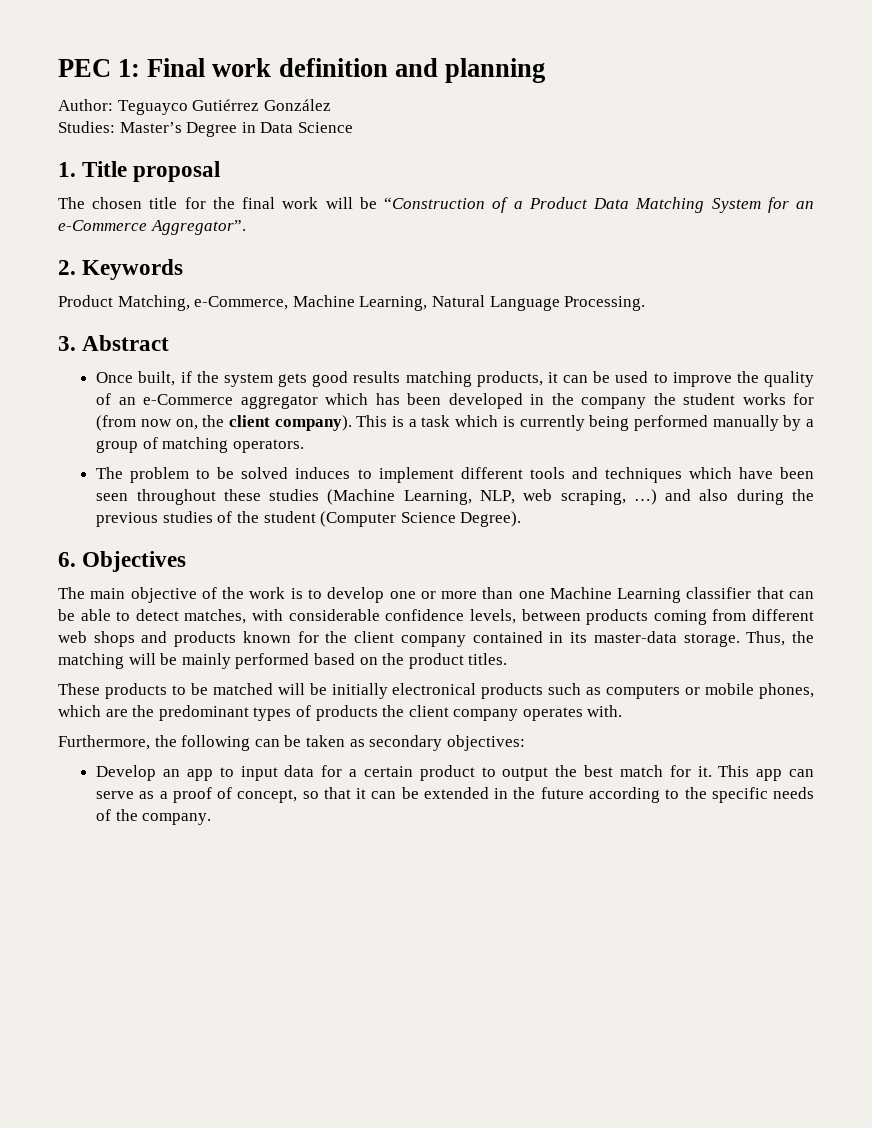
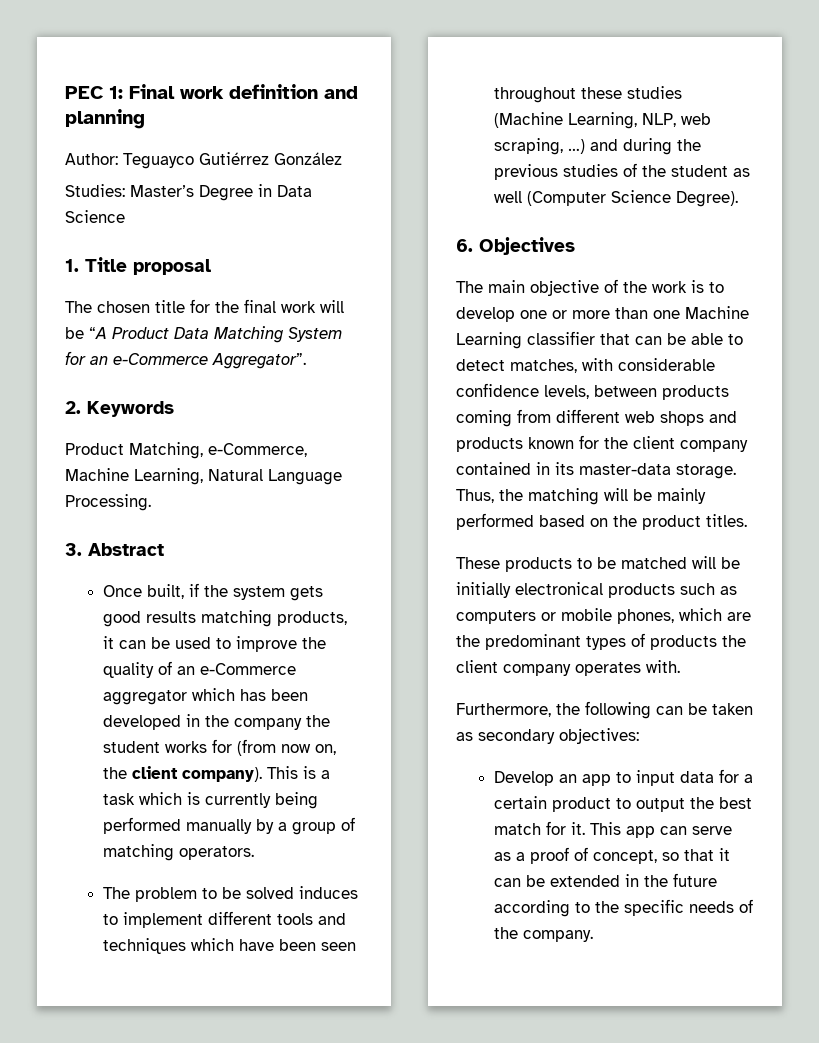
- The chosen title for the final work will be “Construction of a Product Data Matching System for an e-Commerce Aggregator”.
+ The chosen title for the final work will be “A Product Data Matching System for an e-Commerce Aggregator”.
- The problem to be solved induces to implement different tools and techniques which have been seen throughout these studies (Machine Learning, NLP, web scraping, …) and also during the previous studies of the student (Computer Science Degree).
+ The problem to be solved induces to implement different tools and techniques which have been seen throughout these studies (Machine Learning, NLP, web scraping, …) and during the previous studies of the student as well (Computer Science Degree).

